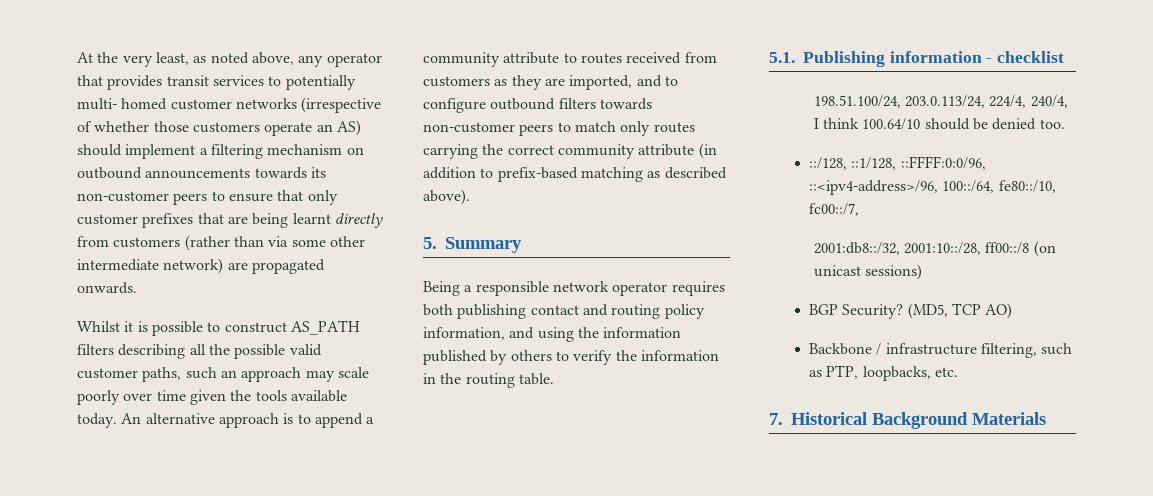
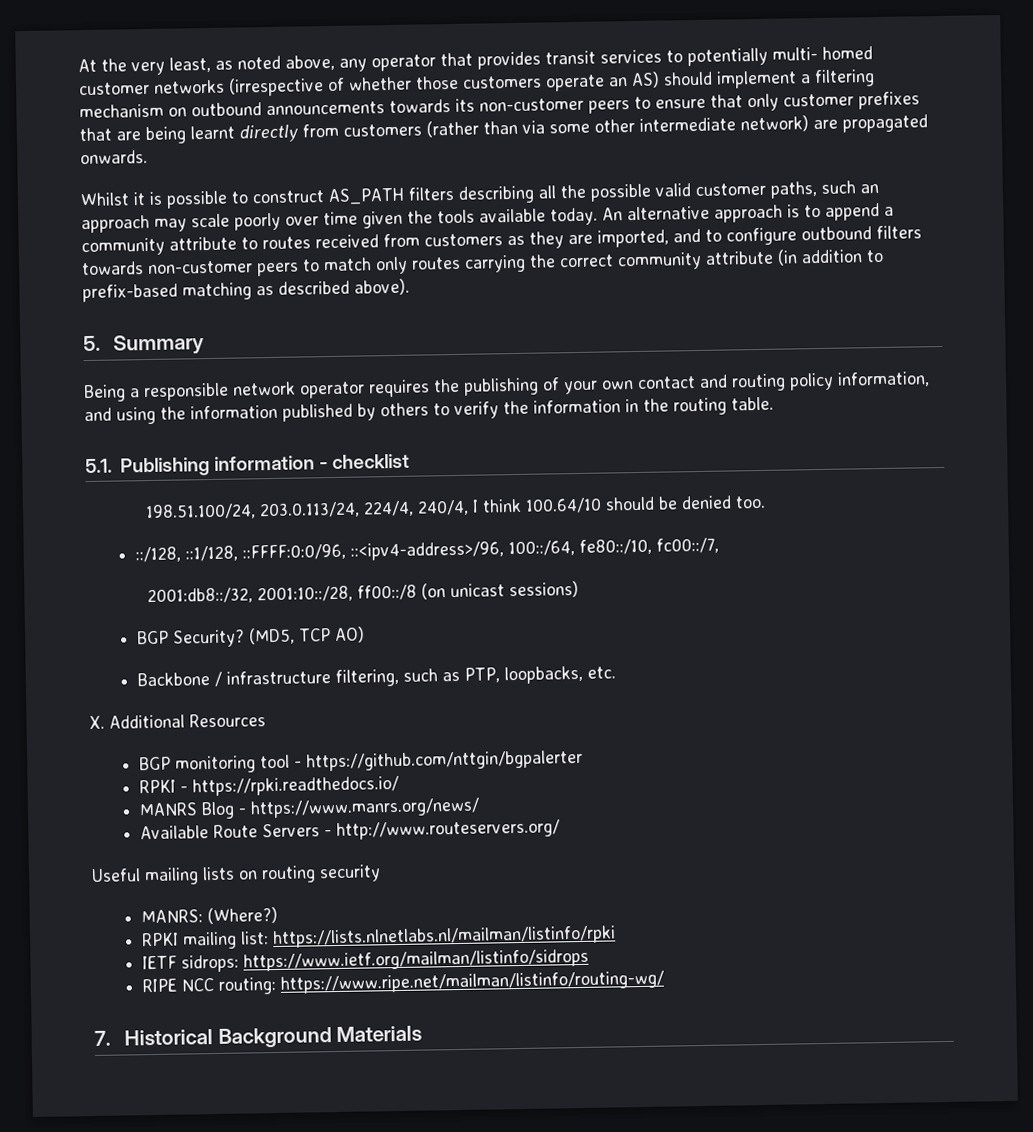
- Being a responsible network operator requires both publishing contact and routing policy information, and using the information published by others to verify the information in the routing table.
+ Being a responsible network operator requires the publishing of your own contact and routing policy information, and using the information published by others to verify the information in the routing table.
+ X. Additional Resources
+ BGP monitoring tool - https://github.com/nttgin/bgpalerter
+ RPKI - https://rpki.readthedocs.io/
+ MANRS Blog - https://www.manrs.org/news/
+ Available Route Servers - http://www.routeservers.org/
+ Useful mailing lists on routing security
+ MANRS: (Where?)
+ RPKI mailing list: https://lists.nlnetlabs.nl/mailman/listinfo/rpki
+ IETF sidrops: https://www.ietf.org/mailman/listinfo/sidrops
+ RIPE NCC routing: https://www.ripe.net/mailman/listinfo/routing-wg/

